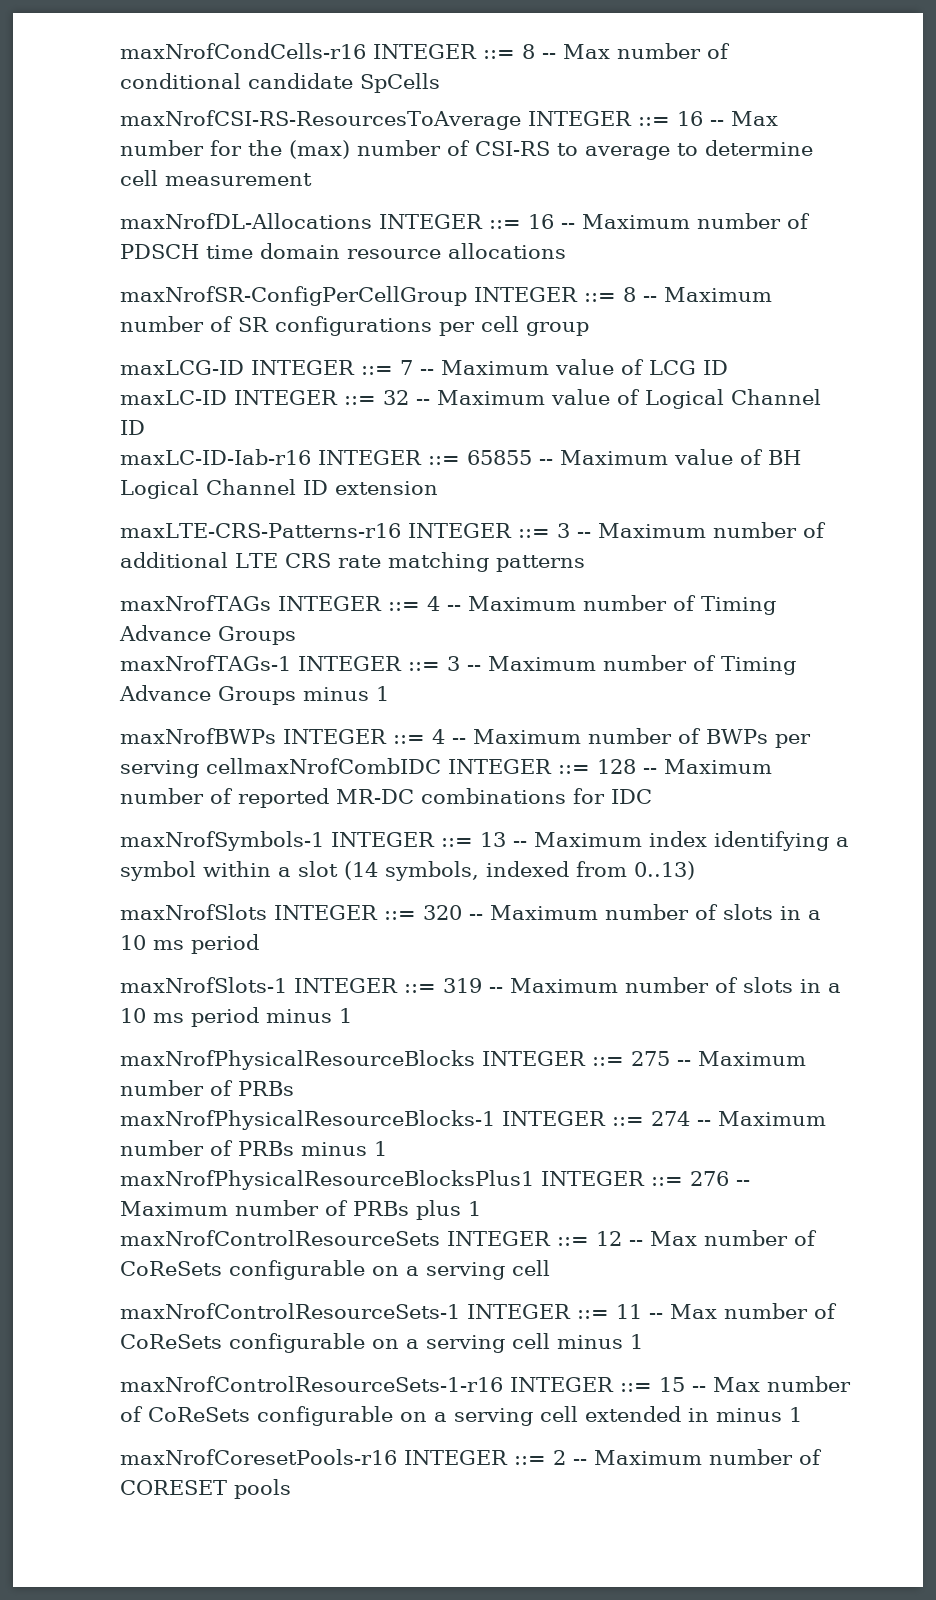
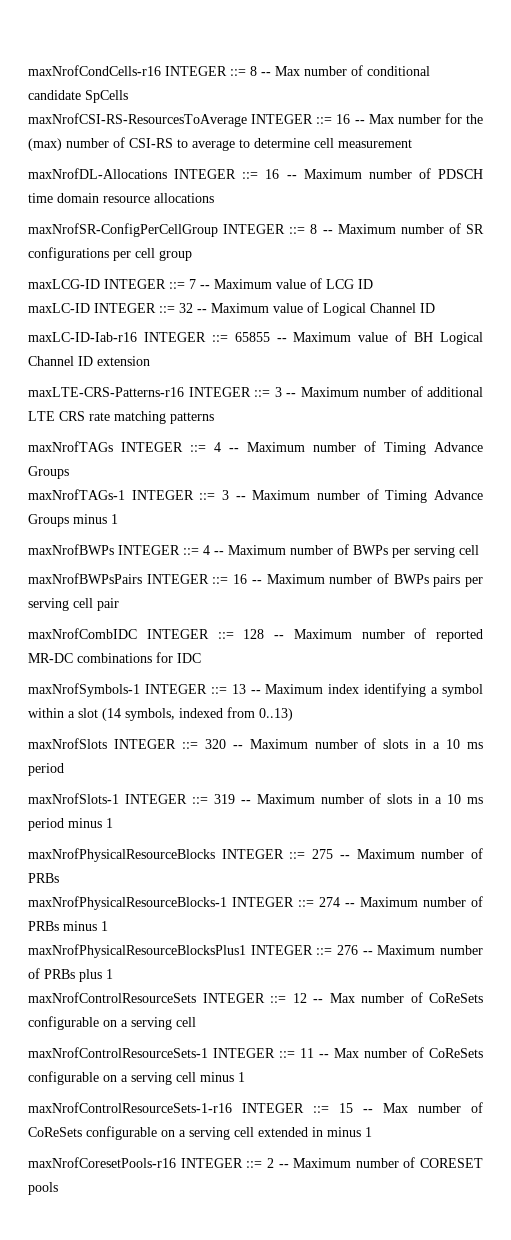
- maxNrofBWPs INTEGER ::= 4 -- Maximum number of BWPs per serving cellmaxNrofCombIDC INTEGER ::= 128 -- Maximum number of reported MR-DC combinations for IDC
+ maxNrofBWPs INTEGER ::= 4 -- Maximum number of BWPs per serving cell
+ maxNrofBWPsPairs INTEGER ::= 16 -- Maximum number of BWPs pairs per serving cell pair
+ maxNrofCombIDC INTEGER ::= 128 -- Maximum number of reported MR-DC combinations for IDC

